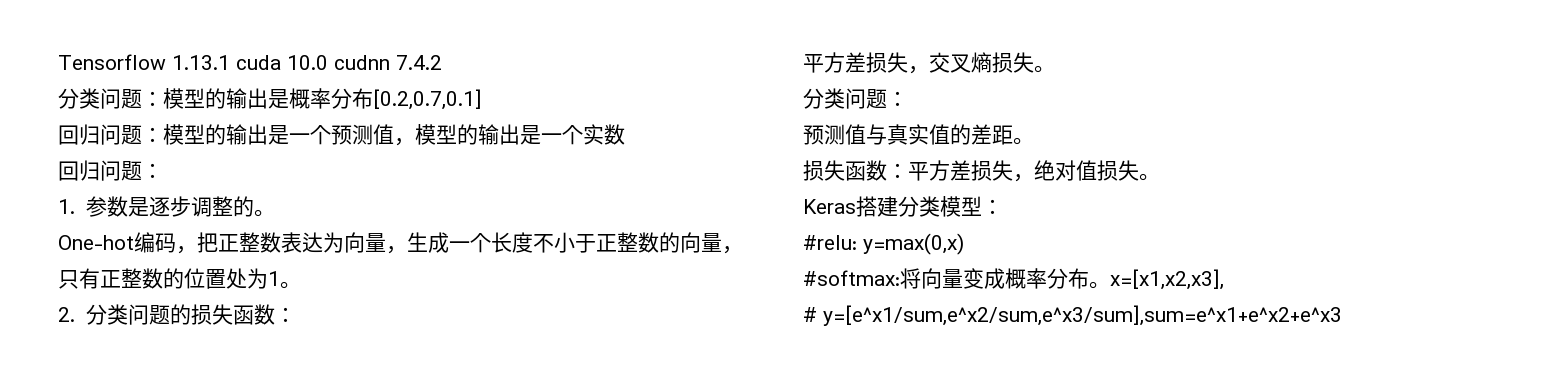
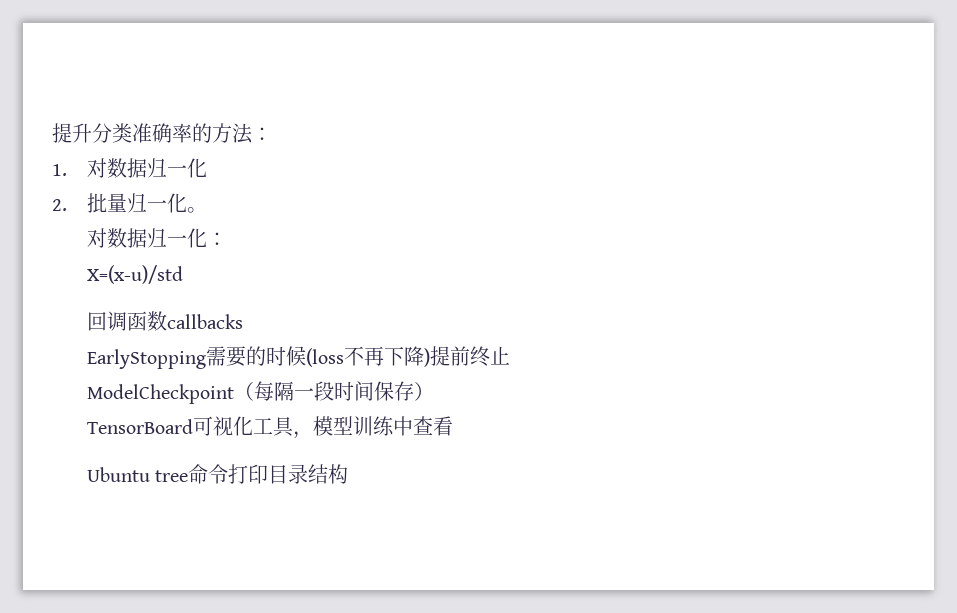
- Tensorflow 1.13.1 cuda 10.0 cudnn 7.4.2
- 分类问题：模型的输出是概率分布[0.2,0.7,0.1]
- 回归问题：模型的输出是一个预测值，模型的输出是一个实数
- 回归问题：
- 1.参数是逐步调整的。
- One-hot编码，把正整数表达为向量，生成一个长度不小于正整数的向量，只有正整数的位置处为1。
- 2.分类问题的损失函数：
- 平方差损失，交叉熵损失。
- 分类问题：
- 预测值与真实值的差距。
- 损失函数：平方差损失，绝对值损失。
- Keras搭建分类模型：
- #relu: y=max(0,x)
- #softmax:将向量变成概率分布。x=[x1,x2,x3],
- # y=[e^x1/sum,e^x2/sum,e^x3/sum],sum=e^x1+e^x2+e^x3
+ 提升分类准确率的方法：
+ 1.对数据归一化
+ 2.批量归一化。
+ 对数据归一化：
+ X=(x-u)/std
+ 回调函数callbacks
+ EarlyStopping需要的时候(loss不再下降)提前终止
+ ModelCheckpoint（每隔一段时间保存）
+ TensorBoard可视化工具，模型训练中查看
+ Ubuntu tree命令打印目录结构

